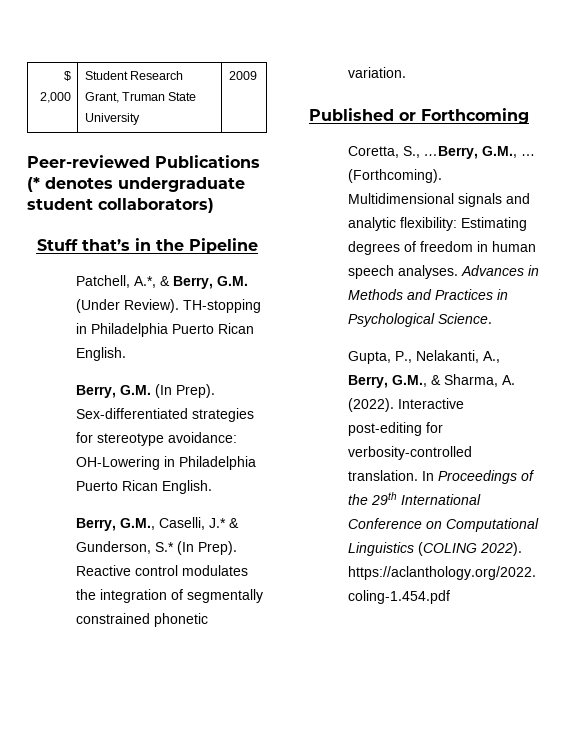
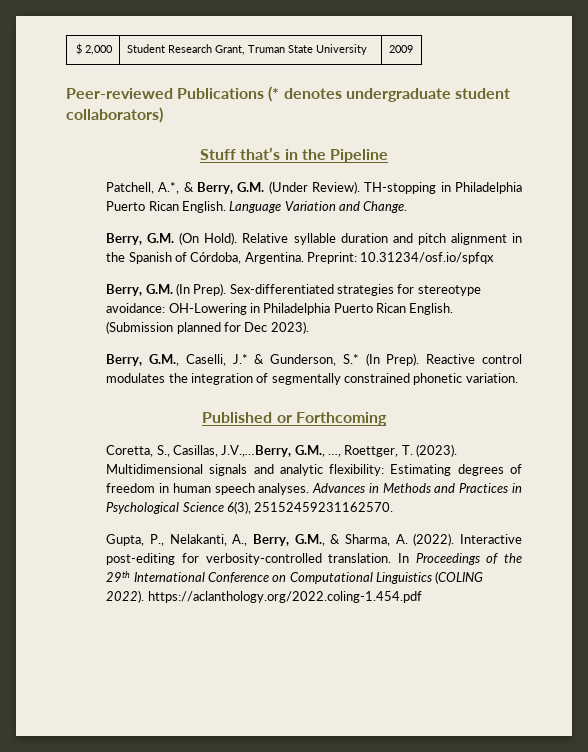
+ Language Variation and Change.
+ Berry, G.M. (On Hold). Relative syllable duration and pitch alignment in the Spanish of Córdoba, Argentina. Preprint: 10.31234/osf.io/spfqx
+ (Submission planned for Dec 2023).
- Coretta, S., …Berry, G.M., … (Forthcoming).
+ Coretta, S., Casillas, J.V.,…Berry, G.M., …, Roettger, T. (2023).
- Advances in Methods and Practices in Psychological Science.
+ Advances in Methods and Practices in Psychological Science 6(3), 25152459231162570.

